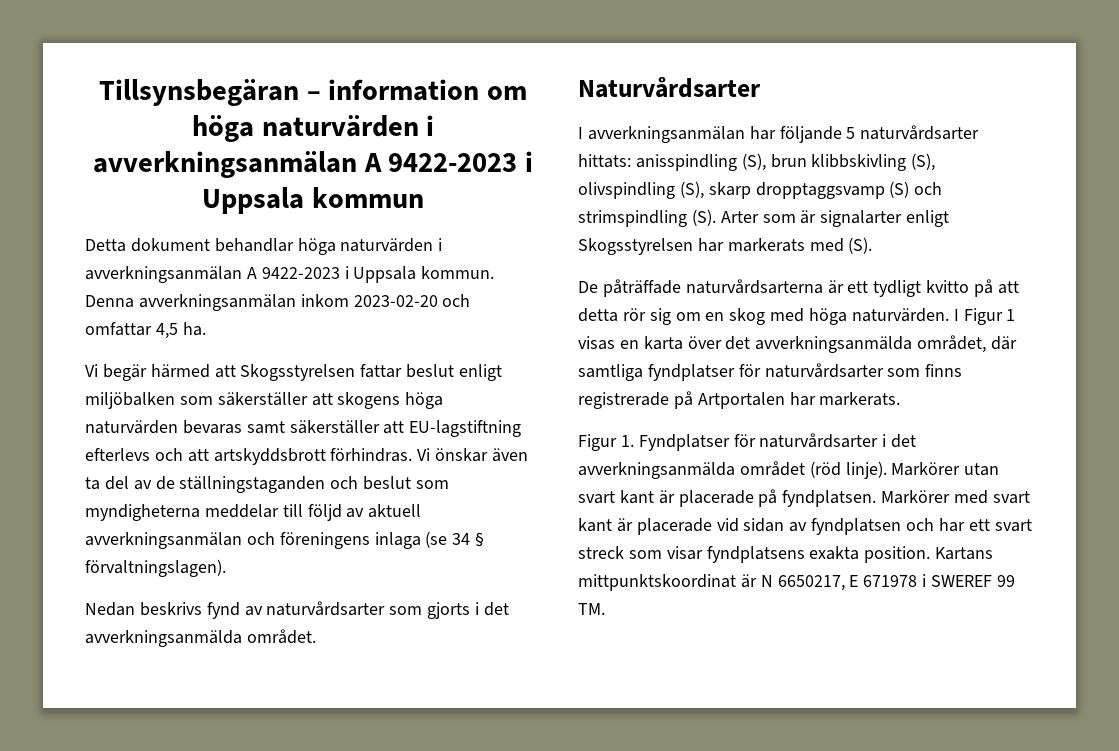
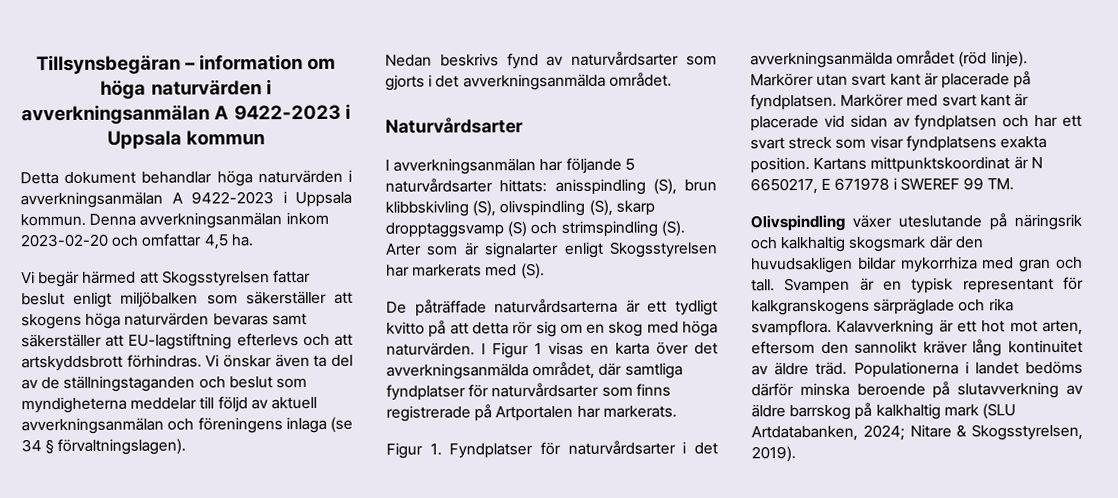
+ Olivspindling växer uteslutande på näringsrik och kalkhaltig skogsmark där den huvudsakligen bildar mykorrhiza med gran och tall. Svampen är en typisk representant för kalkgranskogens särpräglade och rika svampflora. Kalavverkning är ett hot mot arten, eftersom den sannolikt kräver lång kontinuitet av äldre träd. Populationerna i landet bedöms därför minska beroende på slutavverkning av äldre barrskog på kalkhaltig mark (SLU Artdatabanken, 2024; Nitare & Skogsstyrelsen, 2019).

